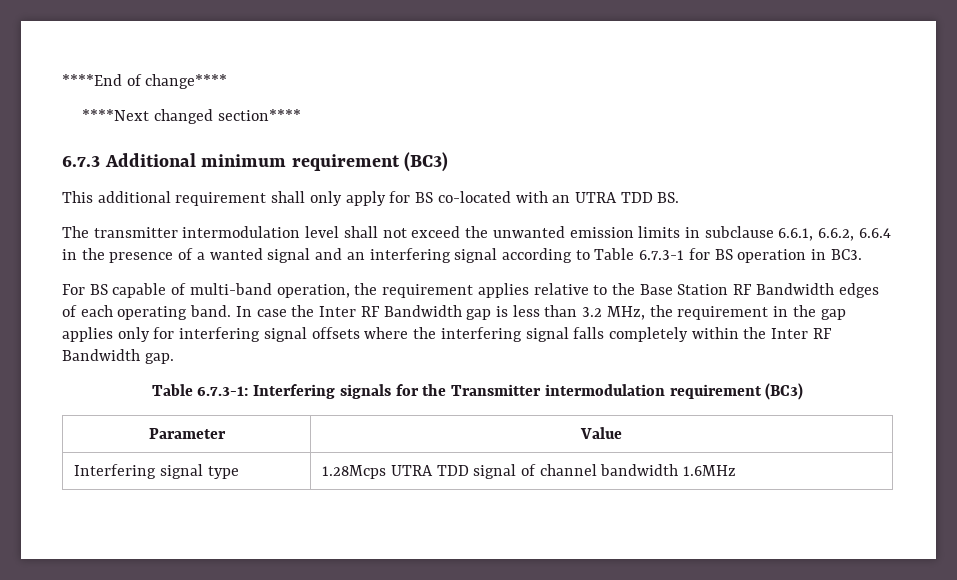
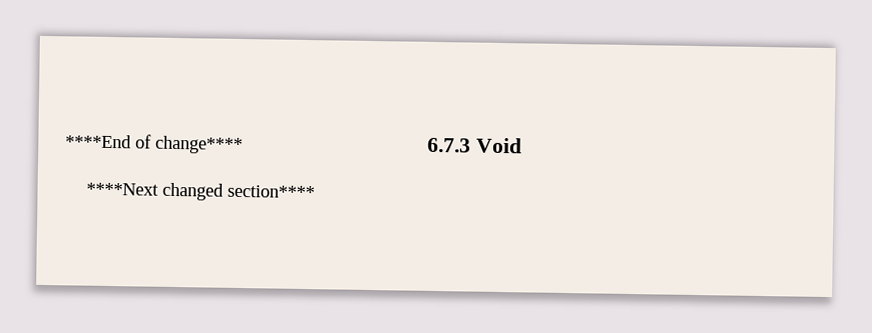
- 6.7.3 Additional minimum requirement (BC3)
- This additional requirement shall only apply for BS co-located with an UTRA TDD BS.
- The transmitter intermodulation level shall not exceed the unwanted emission limits in subclause 6.6.1, 6.6.2, 6.6.4 in the presence of a wanted signal and an interfering signal according to Table 6.7.3-1 for BS operation in BC3.
- For BS capable of multi-band operation, the requirement applies relative to the Base Station RF Bandwidth edges of each operating band. In case the Inter RF Bandwidth gap is less than 3.2 MHz, the requirement in the gap applies only for interfering signal offsets where the interfering signal falls completely within the Inter RF Bandwidth gap.
- Table 6.7.3-1: Interfering signals for the Transmitter intermodulation requirement (BC3)
- Parameter | Value
- Interfering signal type | 1.28Mcps UTRA TDD signal of channel bandwidth 1.6MHz
+ 6.7.3 Void

